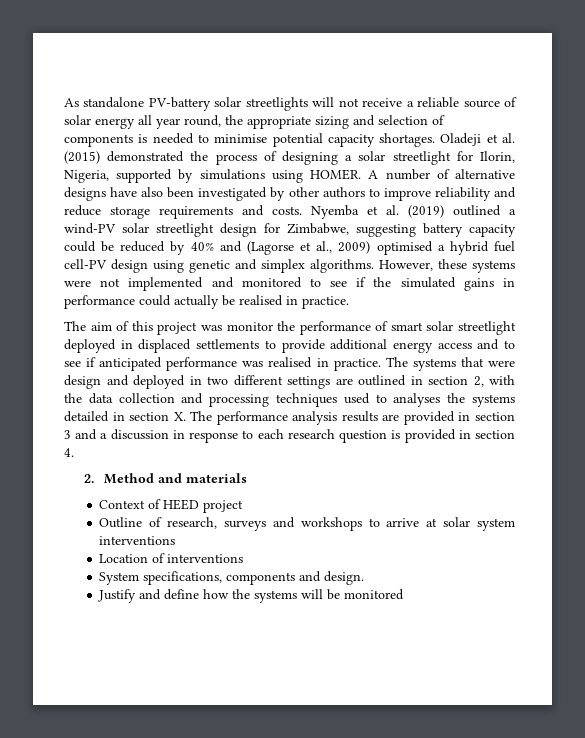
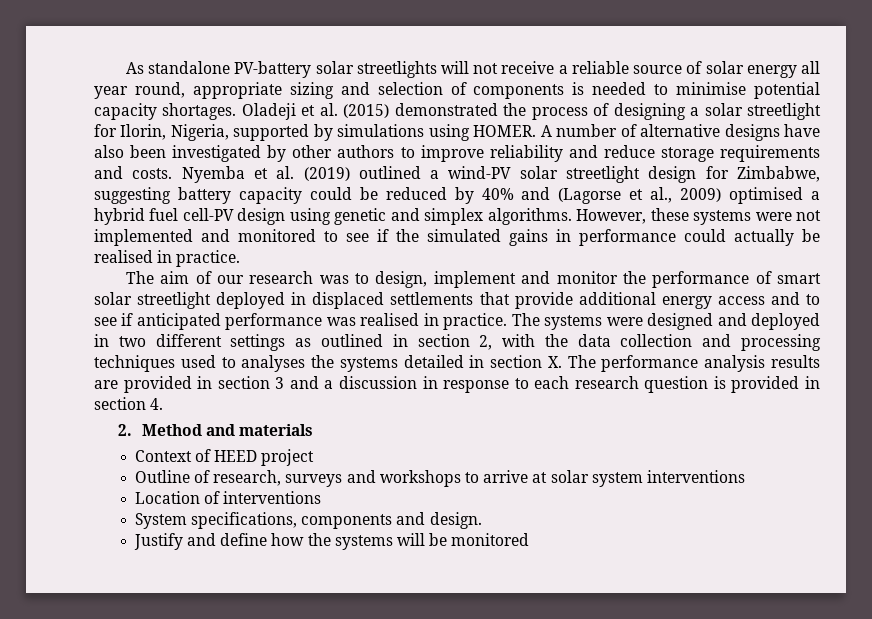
- As standalone PV-battery solar streetlights will not receive a reliable source of solar energy all year round, the appropriate sizing and selection of components is needed to minimise potential capacity shortages.
+ As standalone PV-battery solar streetlights will not receive a reliable source of solar energy all year round, appropriate sizing and selection of components is needed to minimise potential capacity shortages.
- The aim of this project was monitor the performance of smart solar streetlight deployed in displaced settlements to provide additional energy access and to see if anticipated performance was realised in practice.
+ The aim of our research was to design, implement and monitor the performance of smart solar streetlight deployed in displaced settlements that provide additional energy access and to see if anticipated performance was realised in practice.
- The systems that were design and deployed in two different settings are outlined in section 2, with the data collection and processing techniques used to analyses the systems detailed in section X. The performance analysis results are provided in section 3 and a discussion in response to each research question is provided in section 4.
+ The systems were designed and deployed in two different settings as outlined in section 2, with the data collection and processing techniques used to analyses the systems detailed in section X. The performance analysis results are provided in section 3 and a discussion in response to each research question is provided in section 4.

